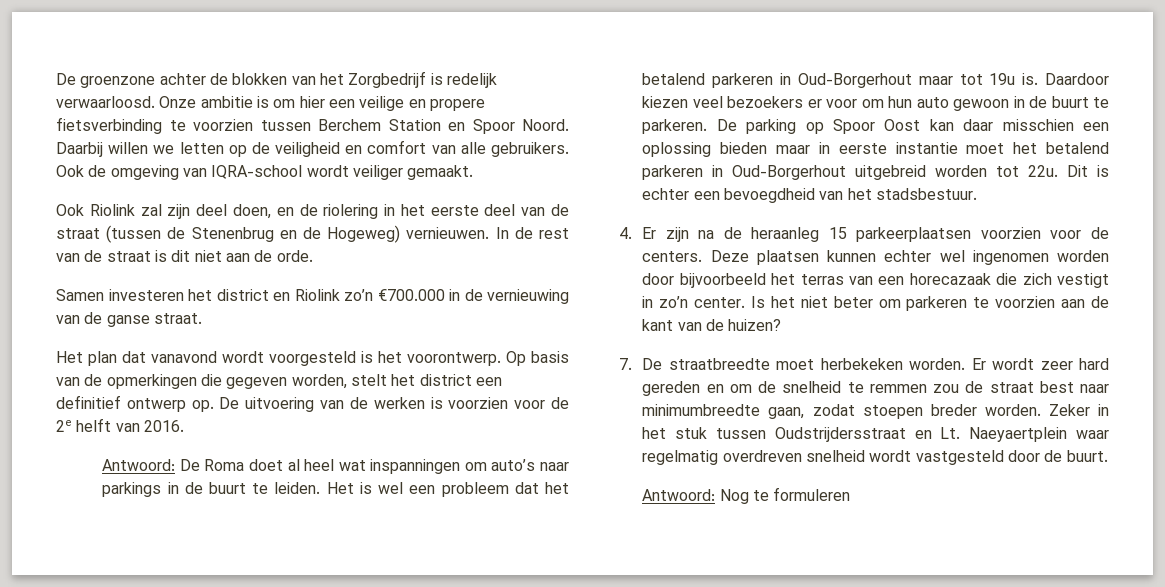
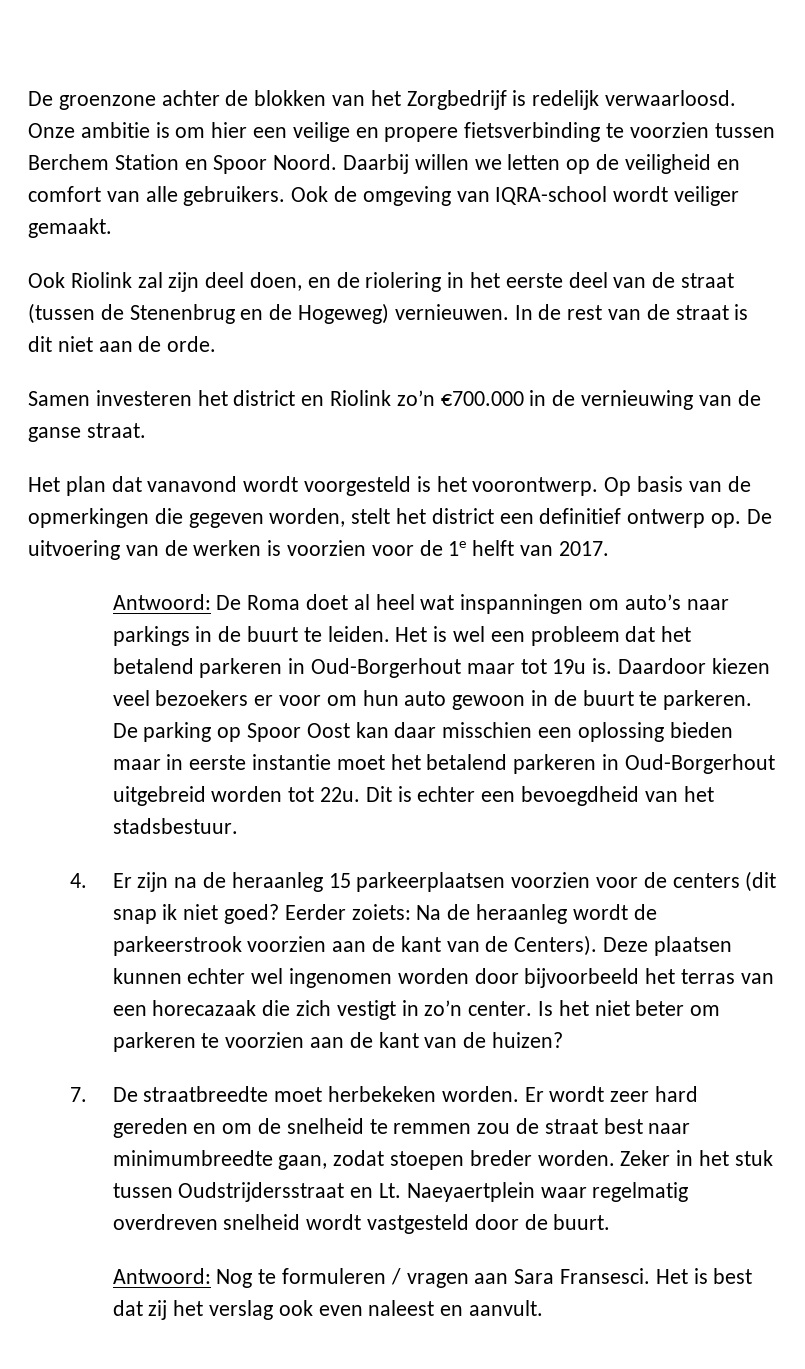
- Op basis van de opmerkingen die gegeven worden, stelt het district een definitief ontwerp op. De uitvoering van de werken is voorzien voor de 2e helft van 2016.
+ Op basis van de opmerkingen die gegeven worden, stelt het district een definitief ontwerp op. De uitvoering van de werken is voorzien voor de 1e helft van 2017.
- 4. Er zijn na de heraanleg 15 parkeerplaatsen voorzien voor de centers.
+ 4. Er zijn na de heraanleg 15 parkeerplaatsen voorzien voor de centers (dit snap ik niet goed? Eerder zoiets: Na de heraanleg wordt de parkeerstrook voorzien aan de kant van de Centers).
- Antwoord: Nog te formuleren
+ Antwoord: Nog te formuleren / vragen aan Sara Fransesci. Het is best dat zij het verslag ook even naleest en aanvult.

